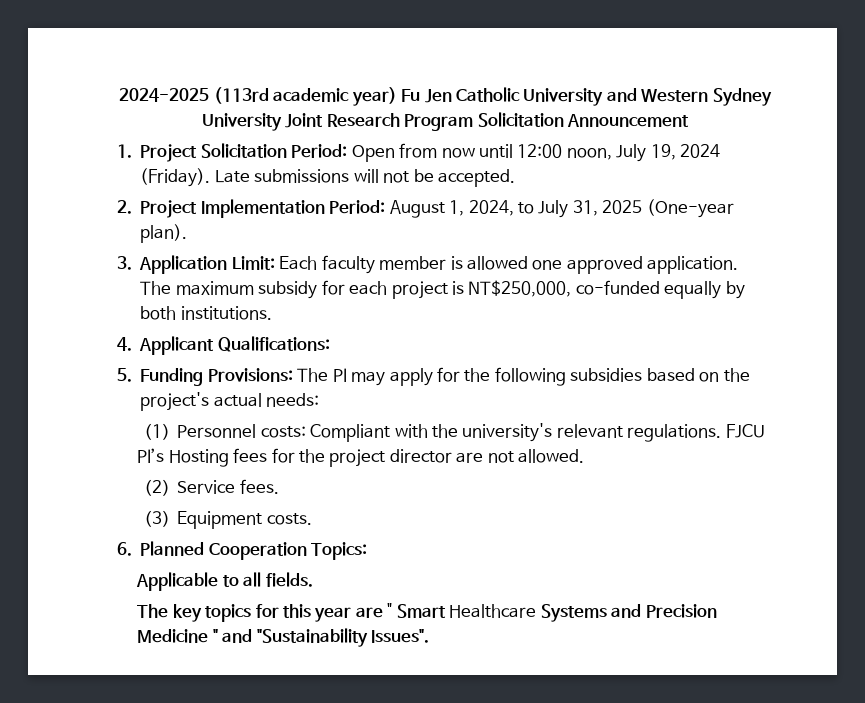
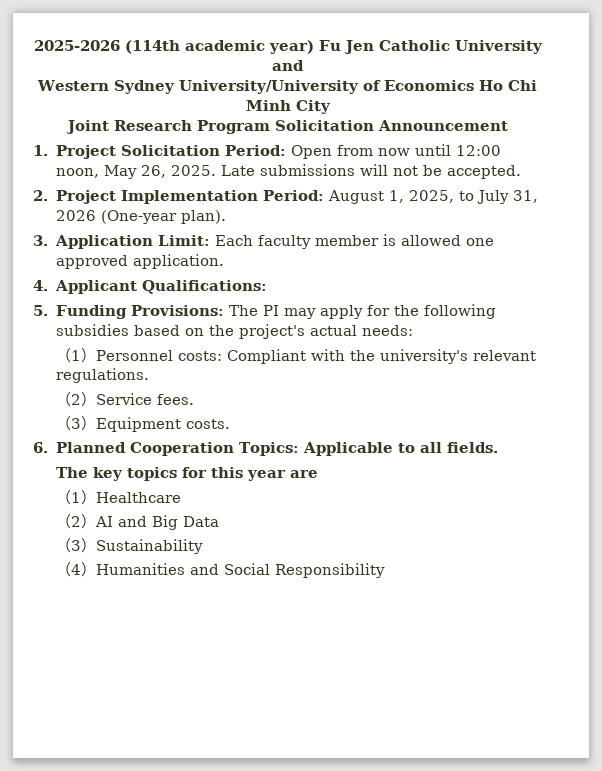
- 2024-2025 (113rd academic year) Fu Jen Catholic University and Western Sydney University Joint Research Program Solicitation Announcement
+ 2025-2026 (114th academic year) Fu Jen Catholic University and
+ Western Sydney University/University of Economics Ho Chi Minh City
+ Joint Research Program Solicitation Announcement
- 1. Project Solicitation Period: Open from now until 12:00 noon, July 19, 2024 (Friday).
+ 1. Project Solicitation Period: Open from now until 12:00 noon, May 26, 2025.
- 2. Project Implementation Period: August 1, 2024, to July 31, 2025 (One-year plan).
+ 2. Project Implementation Period: August 1, 2025, to July 31, 2026 (One-year plan).
- The maximum subsidy for each project is NT$250,000, co-funded equally by both institutions.
- FJCU PI’s Hosting fees for the project director are not allowed.
- 6. Planned Cooperation Topics:
- Applicable to all fields.
+ 6. Planned Cooperation Topics: Applicable to all fields.
- The key topics for this year are " Smart Healthcare Systems and Precision Medicine " and "Sustainability Issues".
+ The key topics for this year are
+ （1）Healthcare
+ （2）AI and Big Data
+ （3）Sustainability
+ （4）Humanities and Social Responsibility

